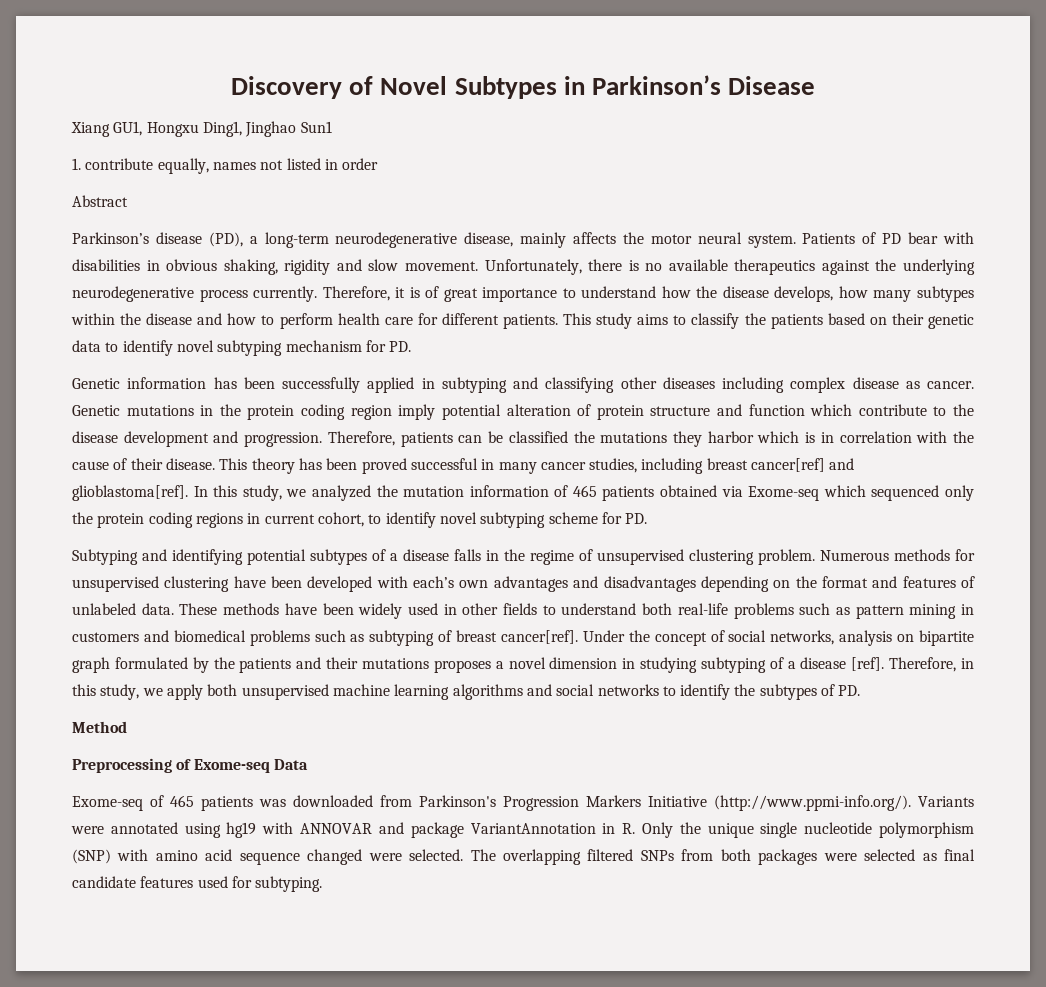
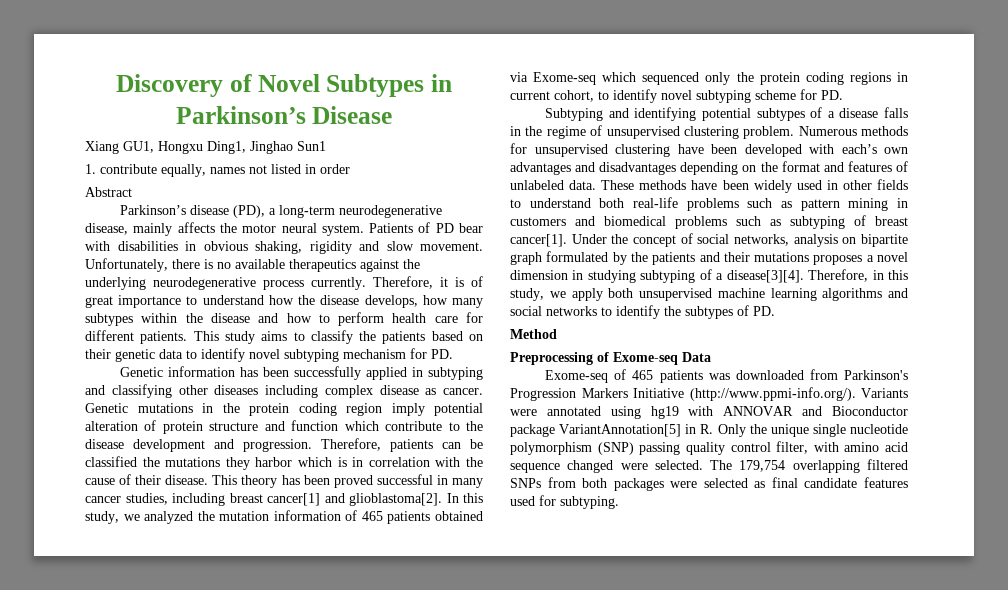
- This theory has been proved successful in many cancer studies, including breast cancer[ref] and glioblastoma[ref].
+ This theory has been proved successful in many cancer studies, including breast cancer[1] and glioblastoma[2].
- These methods have been widely used in other fields to understand both real-life problems such as pattern mining in customers and biomedical problems such as subtyping of breast cancer[ref].
+ These methods have been widely used in other fields to understand both real-life problems such as pattern mining in customers and biomedical problems such as subtyping of breast cancer[1].
- Under the concept of social networks, analysis on bipartite graph formulated by the patients and their mutations proposes a novel dimension in studying subtyping of a disease [ref].
+ Under the concept of social networks, analysis on bipartite graph formulated by the patients and their mutations proposes a novel dimension in studying subtyping of a disease[3][4].
- Exome-seq of 465 patients was downloaded from Parkinson's Progression Markers Initiative (http://www.ppmi-info.org/). Variants were annotated using hg19 with ANNOVAR and package VariantAnnotation in R. Only the unique single nucleotide polymorphism (SNP) with amino acid sequence changed were selected.
+ Exome-seq of 465 patients was downloaded from Parkinson's Progression Markers Initiative (http://www.ppmi-info.org/). Variants were annotated using hg19 with ANNOVAR and Bioconductor package VariantAnnotation[5] in R. Only the unique single nucleotide polymorphism (SNP) passing quality control filter, with amino acid sequence changed were selected.
- The overlapping filtered SNPs from both packages were selected as final candidate features used for subtyping.
+ The 179,754 overlapping filtered SNPs from both packages were selected as final candidate features used for subtyping.

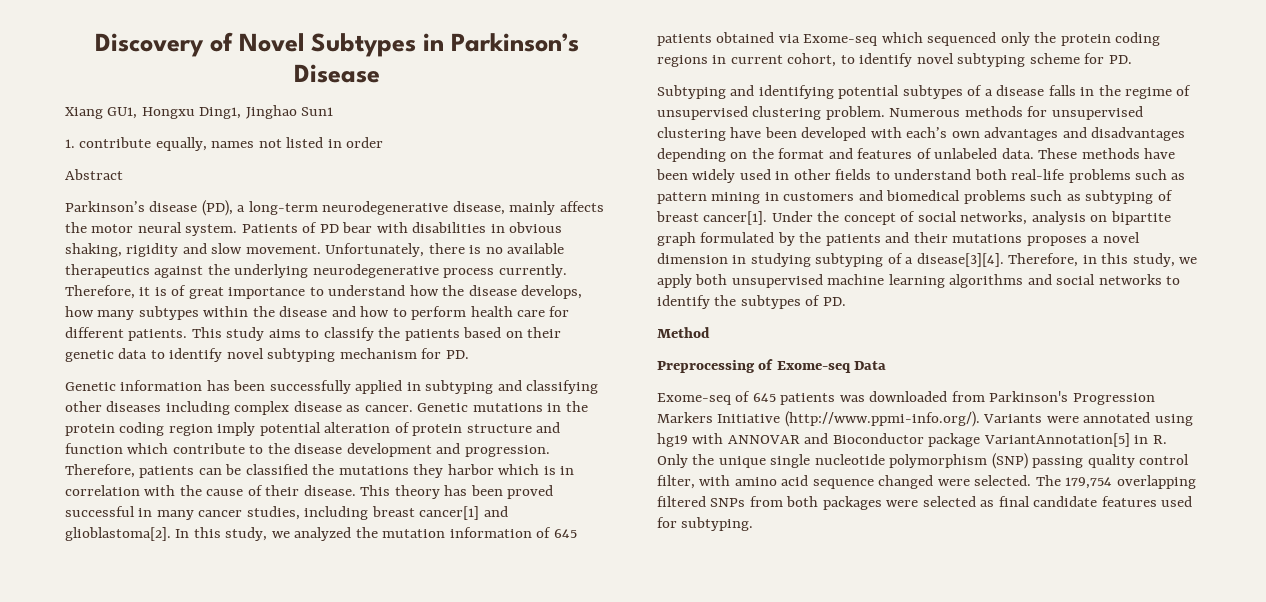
- In this study, we analyzed the mutation information of 465 patients obtained via Exome-seq which sequenced only the protein coding regions in current cohort, to identify novel subtyping scheme for PD.
+ In this study, we analyzed the mutation information of 645 patients obtained via Exome-seq which sequenced only the protein coding regions in current cohort, to identify novel subtyping scheme for PD.
- Exome-seq of 465 patients was downloaded from Parkinson's Progression Markers Initiative (http://www.ppmi-info.org/). Variants were annotated using hg19 with ANNOVAR and Bioconductor package VariantAnnotation[5] in R. Only the unique single nucleotide polymorphism (SNP) passing quality control filter, with amino acid sequence changed were selected.
+ Exome-seq of 645 patients was downloaded from Parkinson's Progression Markers Initiative (http://www.ppmi-info.org/). Variants were annotated using hg19 with ANNOVAR and Bioconductor package VariantAnnotation[5] in R. Only the unique single nucleotide polymorphism (SNP) passing quality control filter, with amino acid sequence changed were selected.

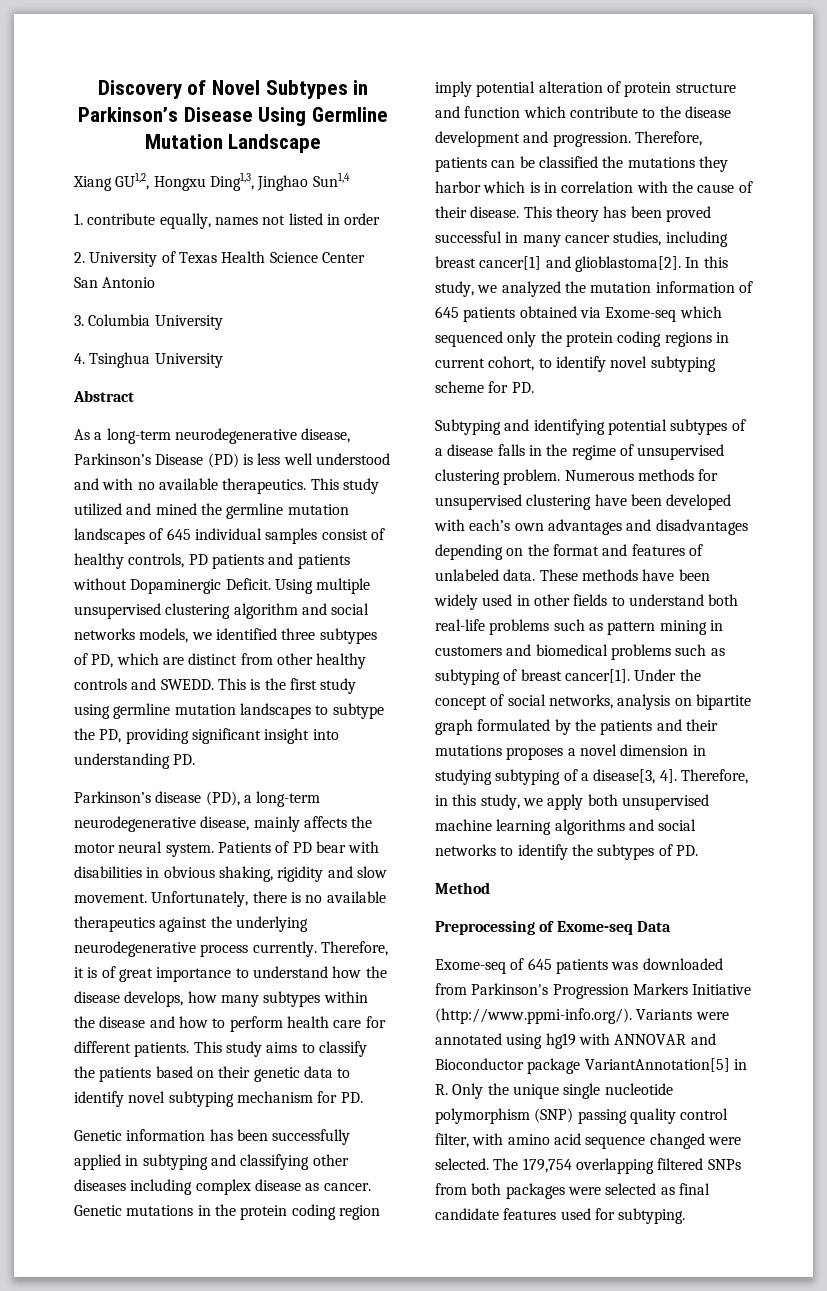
- Discovery of Novel Subtypes in Parkinson’s Disease
- Xiang GU1, Hongxu Ding1, Jinghao Sun1
+ Discovery of Novel Subtypes in Parkinson’s Disease Using Germline Mutation Landscape
+ Xiang GU1,2, Hongxu Ding1,3, Jinghao Sun1,4
+ 2. University of Texas Health Science Center San Antonio
+ 3. Columbia University
+ 4. Tsinghua University
  Abstract
+ As a long-term neurodegenerative disease, Parkinson’s Disease (PD) is less well understood and with no available therapeutics. This study utilized and mined the germline mutation landscapes of 645 individual samples consist of healthy controls, PD patients and patients without Dopaminergic Deficit. Using multiple unsupervised clustering algorithm and social networks models, we identified three subtypes of PD, which are distinct from other healthy controls and SWEDD. This is the first study using germline mutation landscapes to subtype the PD, providing significant insight into understanding PD.
- Under the concept of social networks, analysis on bipartite graph formulated by the patients and their mutations proposes a novel dimension in studying subtyping of a disease[3][4].
+ Under the concept of social networks, analysis on bipartite graph formulated by the patients and their mutations proposes a novel dimension in studying subtyping of a disease[3, 4].

